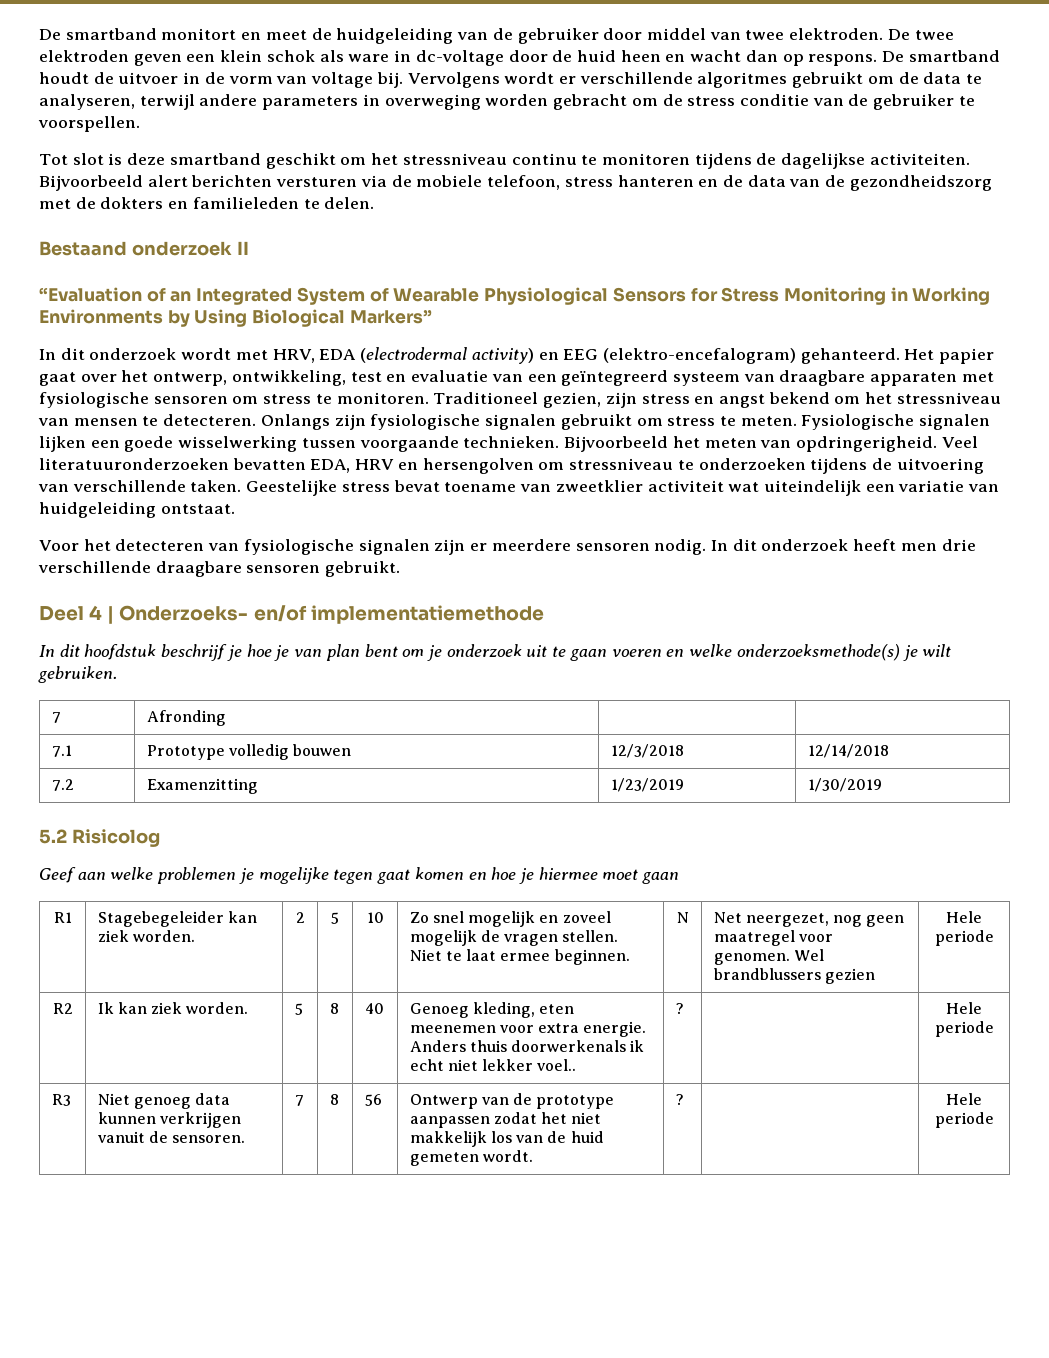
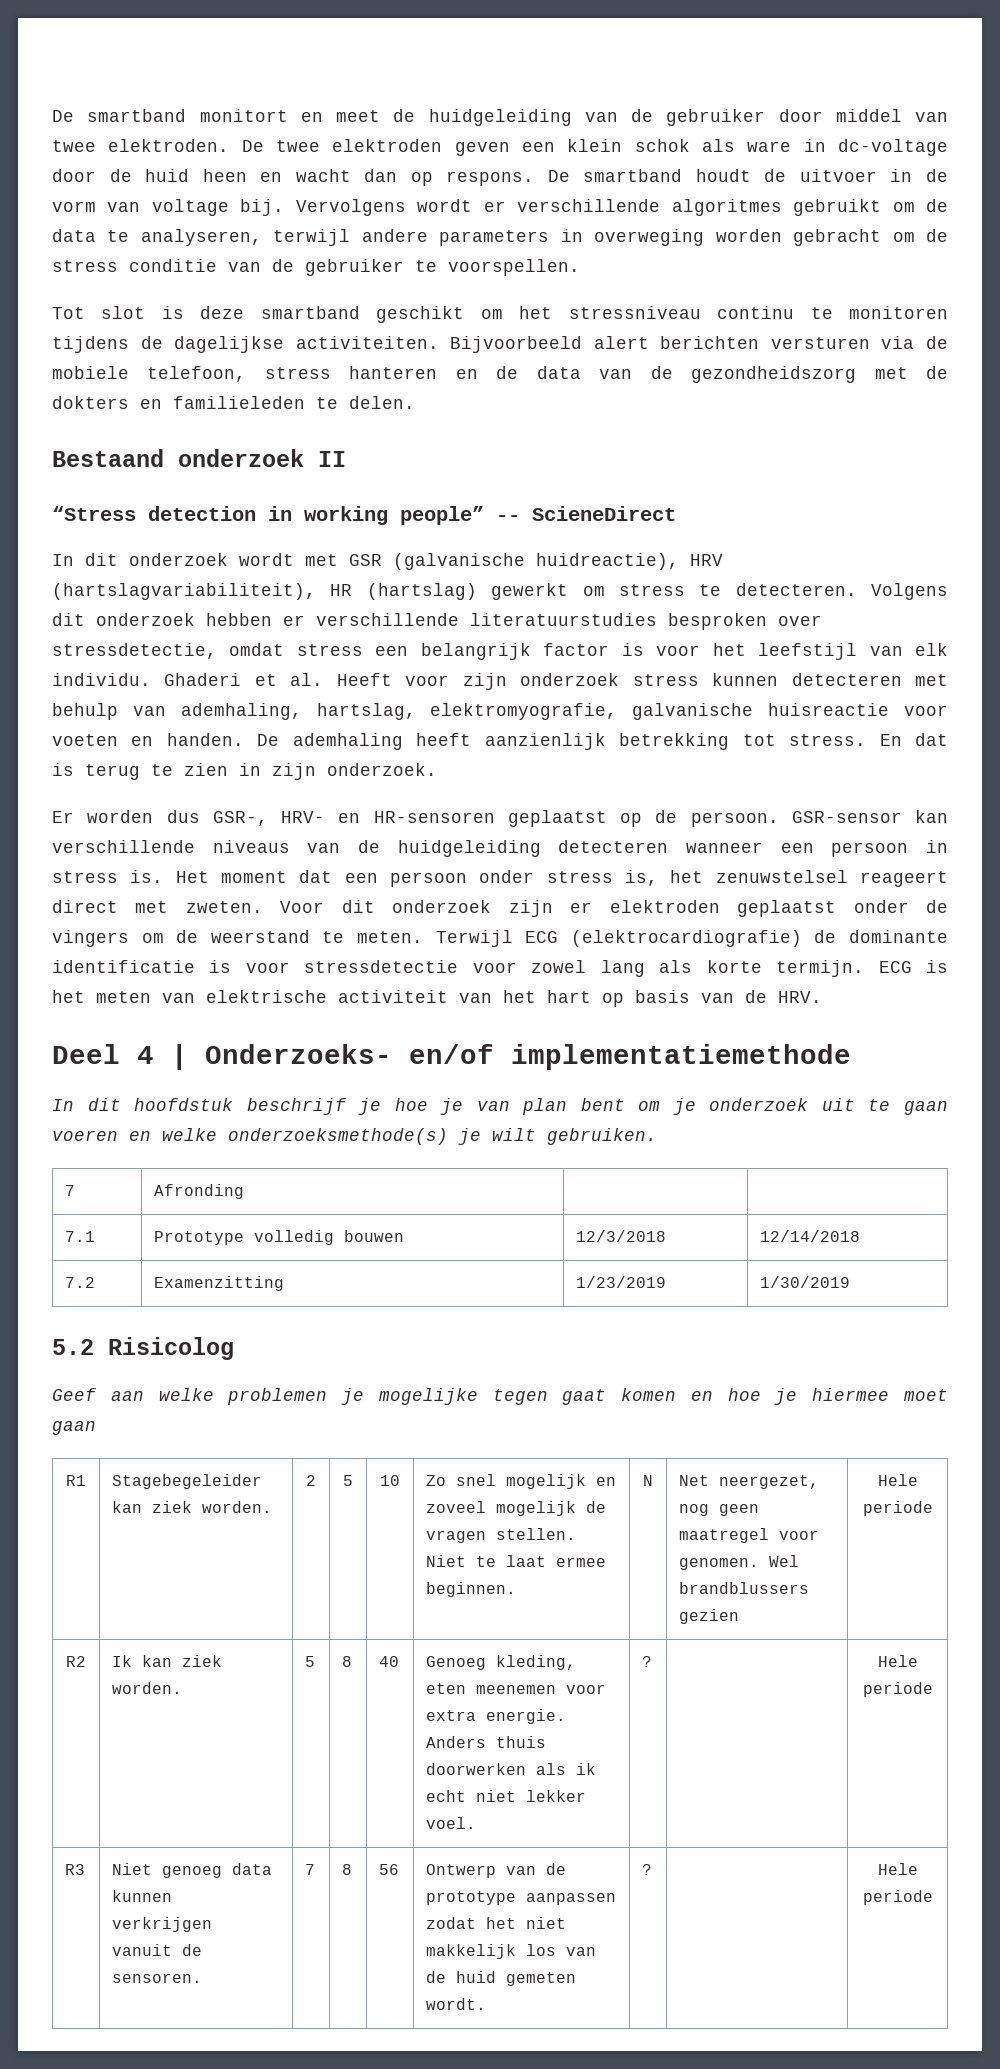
- “Evaluation of an Integrated System of Wearable Physiological Sensors for Stress Monitoring in Working Environments by Using Biological Markers”
+ “Stress detection in working people” -- ScieneDirect
- In dit onderzoek wordt met HRV, EDA (electrodermal activity) en EEG (elektro-encefalogram) gehanteerd. Het papier gaat over het ontwerp, ontwikkeling, test en evaluatie van een geïntegreerd systeem van draagbare apparaten met fysiologische sensoren om stress te monitoren. Traditioneel gezien, zijn stress en angst bekend om het stressniveau van mensen te detecteren. Onlangs zijn fysiologische signalen gebruikt om stress te meten. Fysiologische signalen lijken een goede wisselwerking tussen voorgaande technieken. Bijvoorbeeld het meten van opdringerigheid. Veel literatuuronderzoeken bevatten EDA, HRV en hersengolven om stressniveau te onderzoeken tijdens de uitvoering van verschillende taken. Geestelijke stress bevat toename van zweetklier activiteit wat uiteindelijk een variatie van huidgeleiding ontstaat.
- Voor het detecteren van fysiologische signalen zijn er meerdere sensoren nodig. In dit onderzoek heeft men drie verschillende draagbare sensoren gebruikt.
+ In dit onderzoek wordt met GSR (galvanische huidreactie), HRV (hartslagvariabiliteit), HR (hartslag) gewerkt om stress te detecteren. Volgens dit onderzoek hebben er verschillende literatuurstudies besproken over stressdetectie, omdat stress een belangrijk factor is voor het leefstijl van elk individu. Ghaderi et al. Heeft voor zijn onderzoek stress kunnen detecteren met behulp van ademhaling, hartslag, elektromyografie, galvanische huisreactie voor voeten en handen. De ademhaling heeft aanzienlijk betrekking tot stress. En dat is terug te zien in zijn onderzoek.
+ Er worden dus GSR-, HRV- en HR-sensoren geplaatst op de persoon. GSR-sensor kan verschillende niveaus van de huidgeleiding detecteren wanneer een persoon in stress is. Het moment dat een persoon onder stress is, het zenuwstelsel reageert direct met zweten. Voor dit onderzoek zijn er elektroden geplaatst onder de vingers om de weerstand te meten. Terwijl ECG (elektrocardiografie) de dominante identificatie is voor stressdetectie voor zowel lang als korte termijn. ECG is het meten van elektrische activiteit van het hart op basis van de HRV.
- R2 | Ik kan ziek worden. | 5 | 8 | 40 | Genoeg kleding, eten meenemen voor extra energie. Anders thuis doorwerkenals ik echt niet lekker voel.. | ? | | Hele periode
+ R2 | Ik kan ziek worden. | 5 | 8 | 40 | Genoeg kleding, eten meenemen voor extra energie. Anders thuis doorwerken als ik echt niet lekker voel. | ? | | Hele periode

